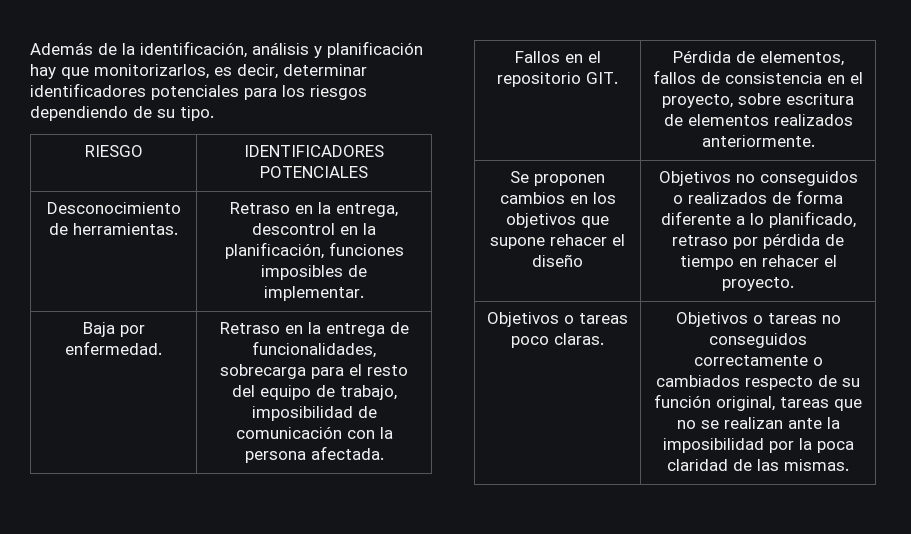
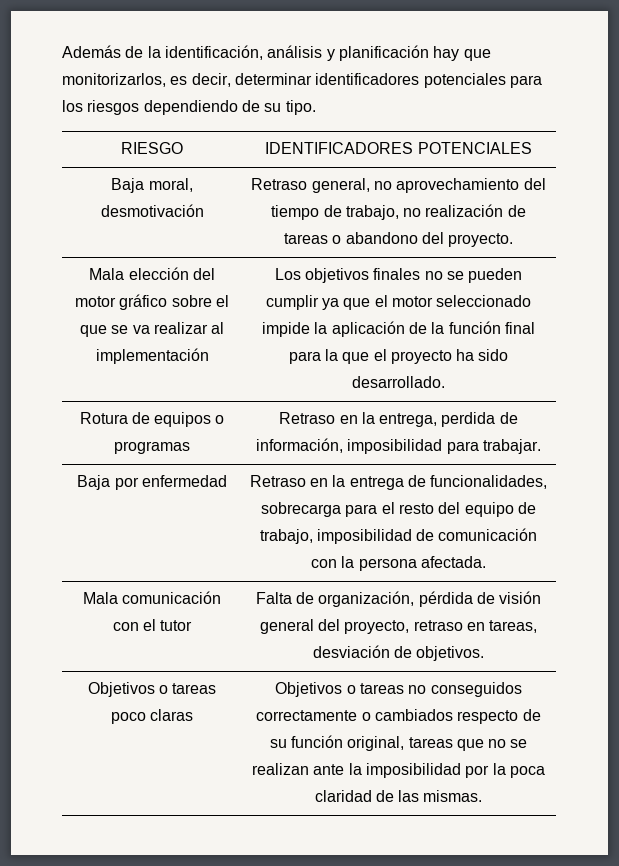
- Desconocimiento de herramientas. | Retraso en la entrega, descontrol en la planificación, funciones imposibles de implementar.
+ Baja moral, desmotivación | Retraso general, no aprovechamiento del tiempo de trabajo, no realización de tareas o abandono del proyecto.
+ Mala elección del motor gráfico sobre el que se va realizar al implementación | Los objetivos finales no se pueden cumplir ya que el motor seleccionado impide la aplicación de la función final para la que el proyecto ha sido desarrollado.
+ Rotura de equipos o programas | Retraso en la entrega, perdida de información, imposibilidad para trabajar.
- Baja por enfermedad. | Retraso en la entrega de funcionalidades, sobrecarga para el resto del equipo de trabajo, imposibilidad de comunicación con la persona afectada.
+ Baja por enfermedad | Retraso en la entrega de funcionalidades, sobrecarga para el resto del equipo de trabajo, imposibilidad de comunicación con la persona afectada.
- Fallos en el repositorio GIT. | Pérdida de elementos, fallos de consistencia en el proyecto, sobre escritura de elementos realizados anteriormente.
- Se proponen cambios en los objetivos que supone rehacer el diseño | Objetivos no conseguidos o realizados de forma diferente a lo planificado, retraso por pérdida de tiempo en rehacer el proyecto.
+ Mala comunicación con el tutor | Falta de organización, pérdida de visión general del proyecto, retraso en tareas, desviación de objetivos.
- Objetivos o tareas poco claras. | Objetivos o tareas no conseguidos correctamente o cambiados respecto de su función original, tareas que no se realizan ante la imposibilidad por la poca claridad de las mismas.
+ Objetivos o tareas poco claras | Objetivos o tareas no conseguidos correctamente o cambiados respecto de su función original, tareas que no se realizan ante la imposibilidad por la poca claridad de las mismas.

